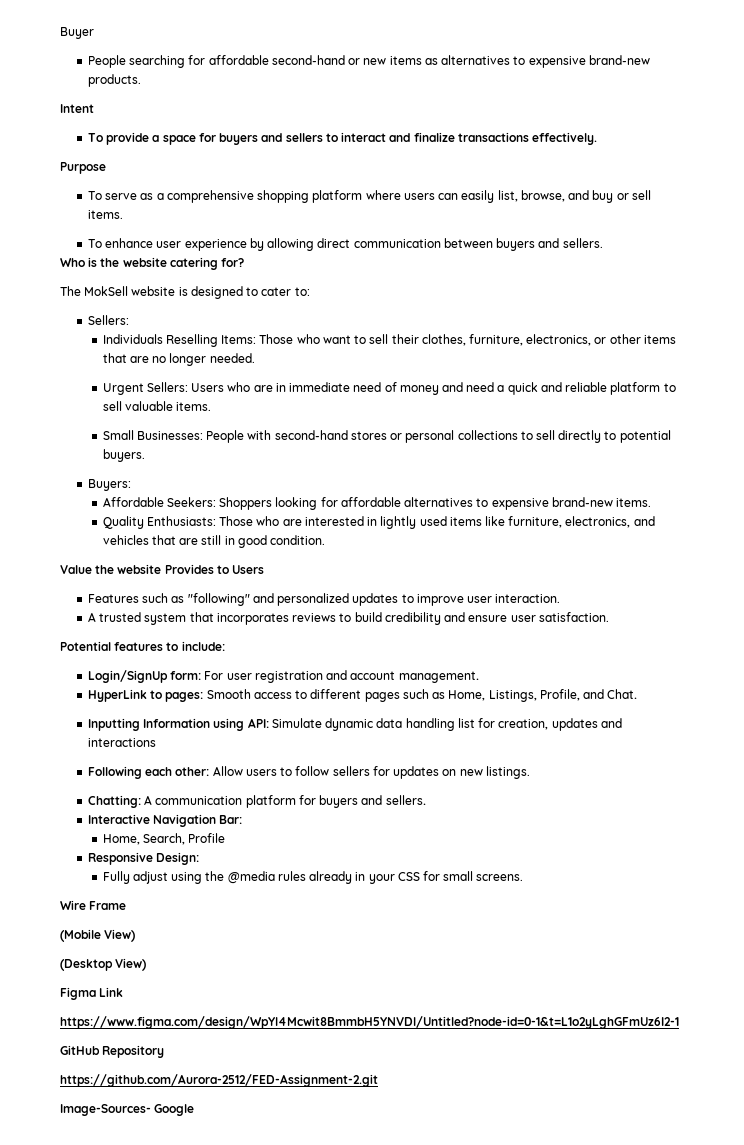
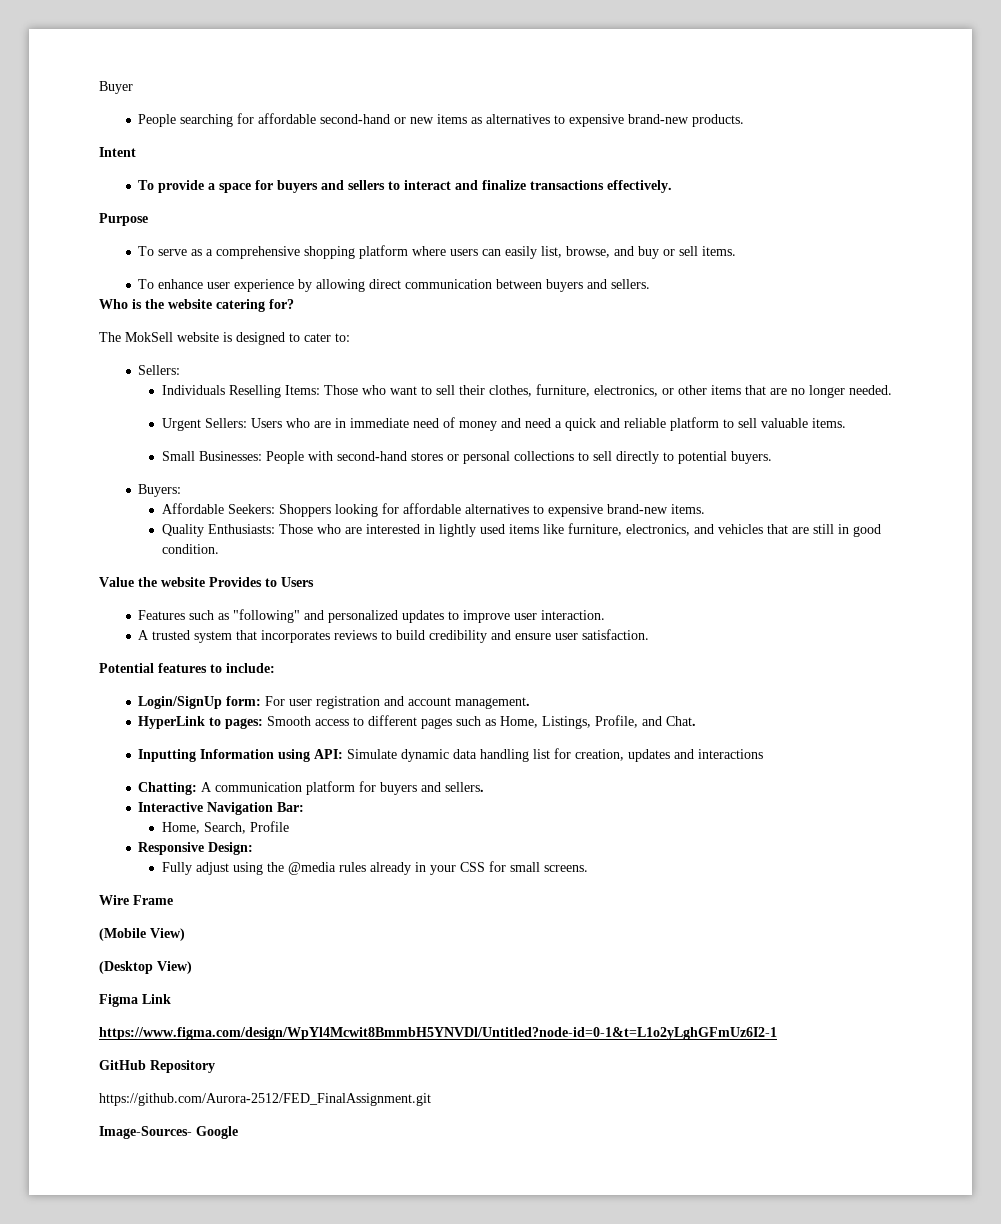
- Following each other: Allow users to follow sellers for updates on new listings.
- https://github.com/Aurora-2512/FED-Assignment-2.git
+ https://github.com/Aurora-2512/FED_FinalAssignment.git

